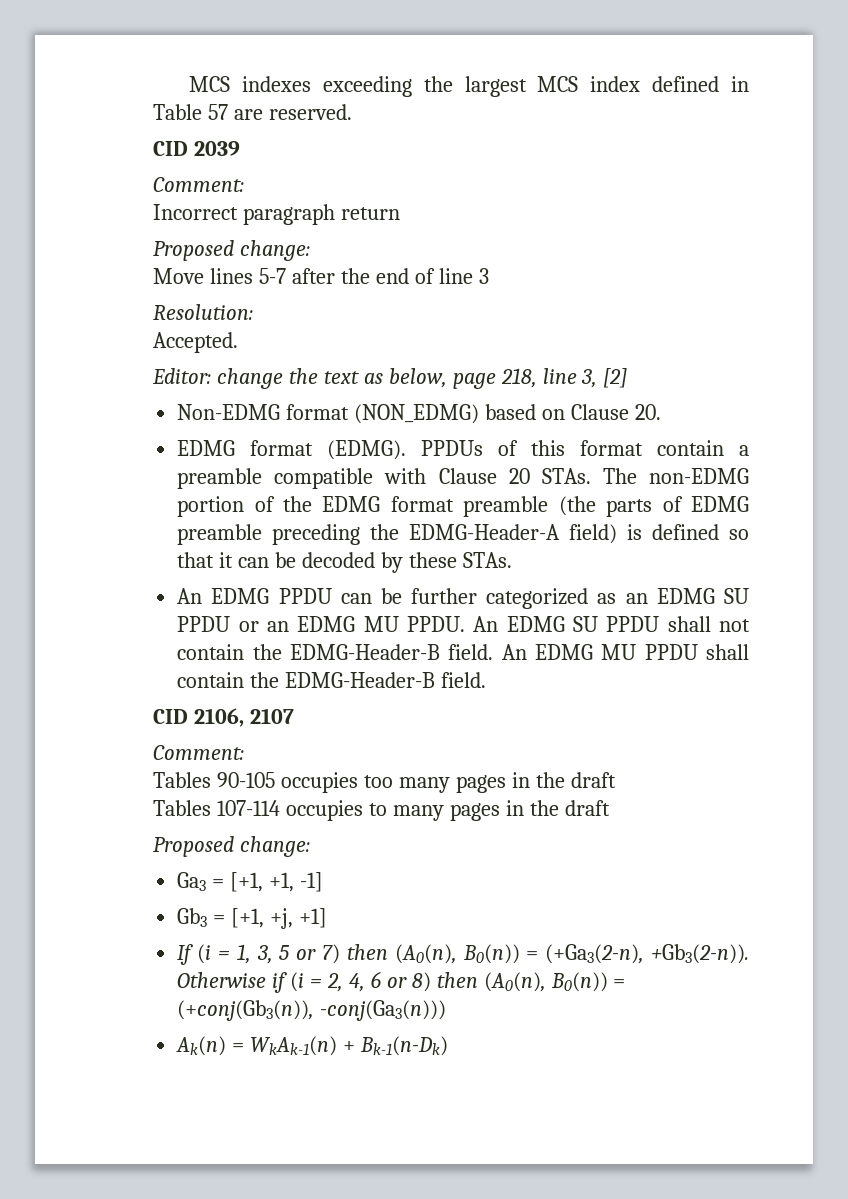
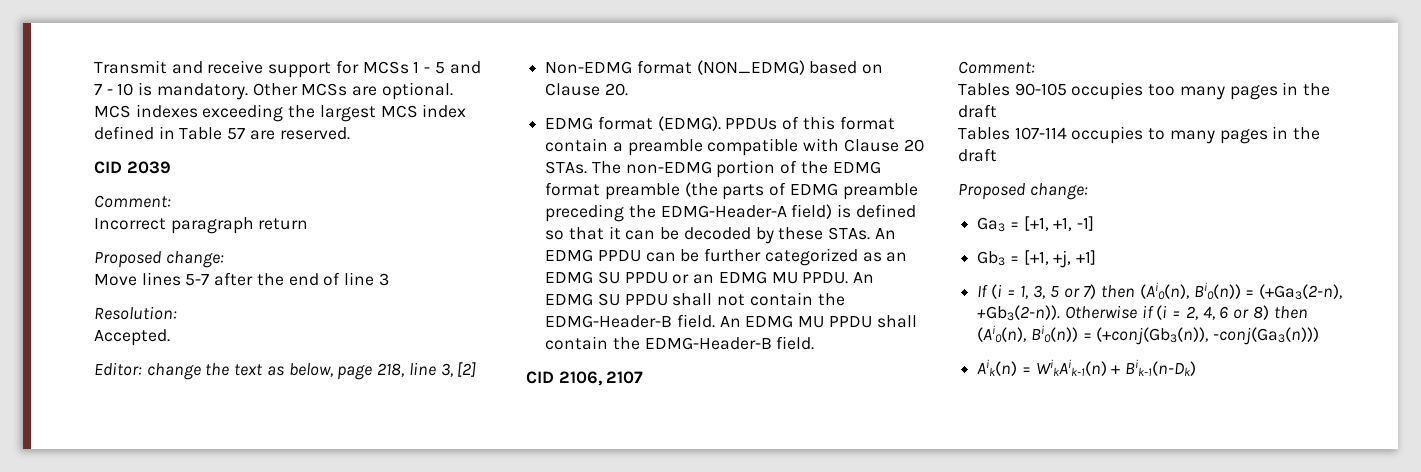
+ Transmit and receive support for MCSs 1 - 5 and 7 - 10 is mandatory. Other MCSs are optional.
- The non-EDMG portion of the EDMG format preamble (the parts of EDMG preamble preceding the EDMG-Header-A field) is defined so that it can be decoded by these STAs.
- An EDMG PPDU can be further categorized as an EDMG SU PPDU or an EDMG MU PPDU.
+ The non-EDMG portion of the EDMG format preamble (the parts of EDMG preamble preceding the EDMG-Header-A field) is defined so that it can be decoded by these STAs. An EDMG PPDU can be further categorized as an EDMG SU PPDU or an EDMG MU PPDU.
- If (i = 1, 3, 5 or 7) then (A0(n), B0(n)) = (+Ga3(2-n), +Gb3(2-n)).
+ If (i = 1, 3, 5 or 7) then (Ai0(n), Bi0(n)) = (+Ga3(2-n), +Gb3(2-n)).
- Otherwise if (i = 2, 4, 6 or 8) then (A0(n), B0(n)) = (+conj(Gb3(n)), -conj(Ga3(n)))
+ Otherwise if (i = 2, 4, 6 or 8) then (Ai0(n), Bi0(n)) = (+conj(Gb3(n)), -conj(Ga3(n)))
- Ak(n) = WkAk-1(n) + Bk-1(n-Dk)
+ Aik(n) = WikAik-1(n) + Bik-1(n-Dk)

